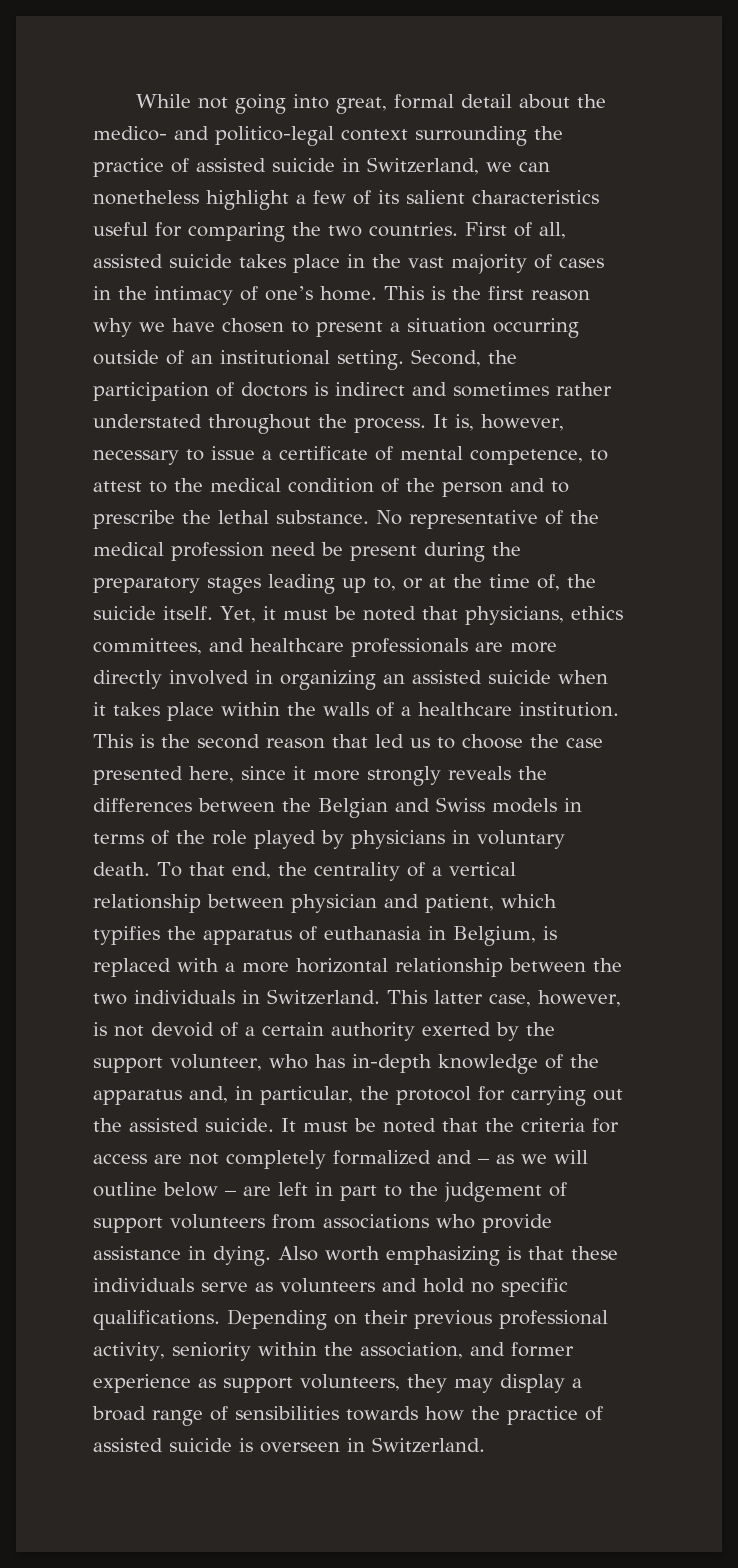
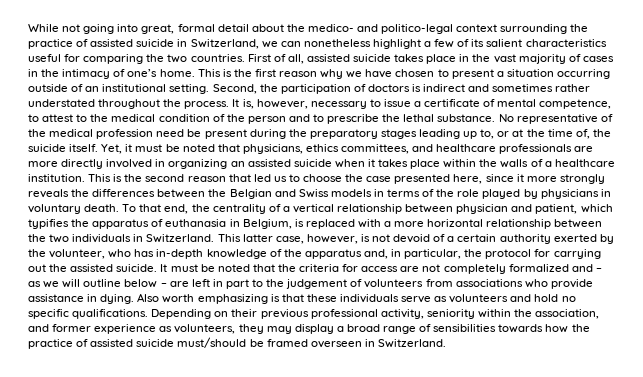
- This latter case, however, is not devoid of a certain authority exerted by the support volunteer, who has in-depth knowledge of the apparatus and, in particular, the protocol for carrying out the assisted suicide.
+ This latter case, however, is not devoid of a certain authority exerted by the volunteer, who has in-depth knowledge of the apparatus and, in particular, the protocol for carrying out the assisted suicide.
- It must be noted that the criteria for access are not completely formalized and – as we will outline below – are left in part to the judgement of support volunteers from associations who provide assistance in dying.
+ It must be noted that the criteria for access are not completely formalized and – as we will outline below – are left in part to the judgement of volunteers from associations who provide assistance in dying.
- Depending on their previous professional activity, seniority within the association, and former experience as support volunteers, they may display a broad range of sensibilities towards how the practice of assisted suicide is overseen in Switzerland.
+ Depending on their previous professional activity, seniority within the association, and former experience as volunteers, they may display a broad range of sensibilities towards how the practice of assisted suicide must/should be framed overseen in Switzerland.

